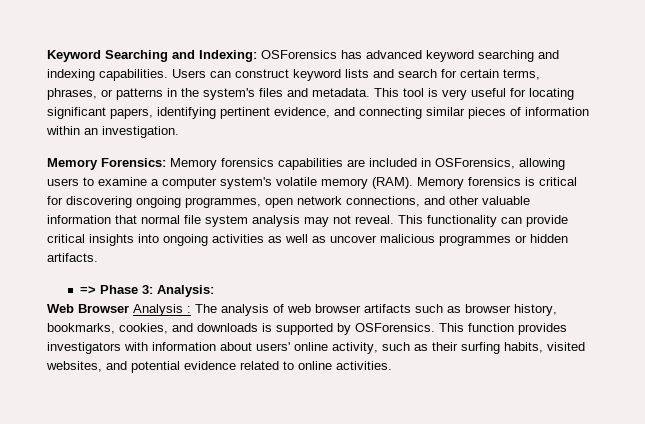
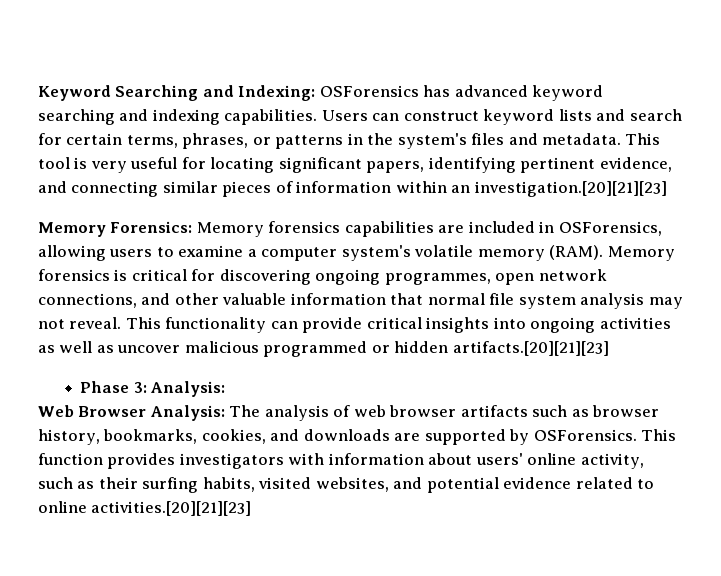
- This tool is very useful for locating significant papers, identifying pertinent evidence, and connecting similar pieces of information within an investigation.
+ This tool is very useful for locating significant papers, identifying pertinent evidence, and connecting similar pieces of information within an investigation.[20][21][23]
- This functionality can provide critical insights into ongoing activities as well as uncover malicious programmes or hidden artifacts.
- => Phase 3: Analysis:
+ This functionality can provide critical insights into ongoing activities as well as uncover malicious programmed or hidden artifacts.[20][21][23]
+ Phase 3: Analysis:
- Web Browser Analysis : The analysis of web browser artifacts such as browser history, bookmarks, cookies, and downloads is supported by OSForensics.
+ Web Browser Analysis: The analysis of web browser artifacts such as browser history, bookmarks, cookies, and downloads are supported by OSForensics.
- This function provides investigators with information about users' online activity, such as their surfing habits, visited websites, and potential evidence related to online activities.
+ This function provides investigators with information about users' online activity, such as their surfing habits, visited websites, and potential evidence related to online activities.[20][21][23]

